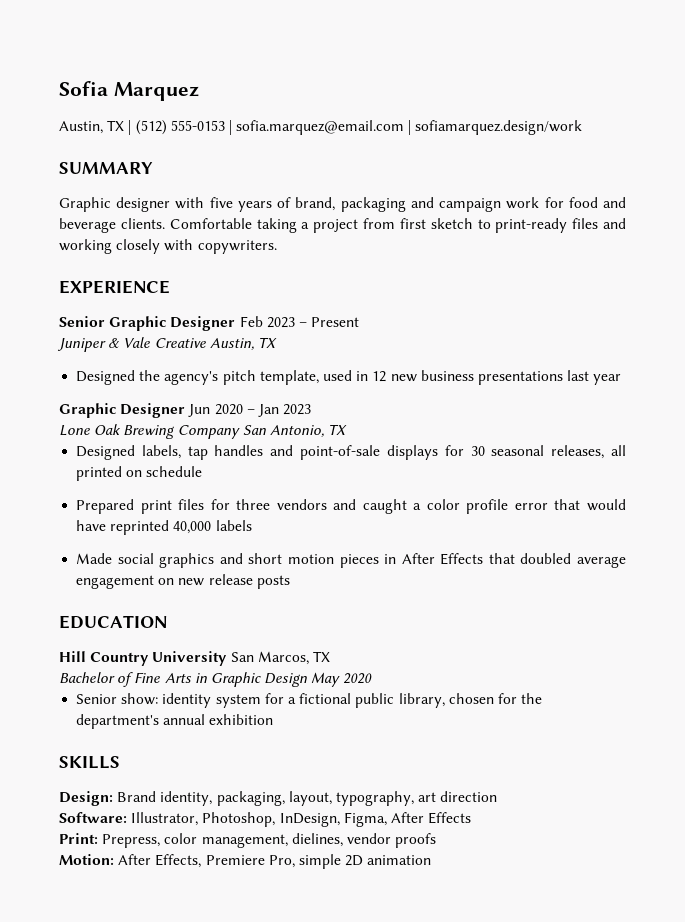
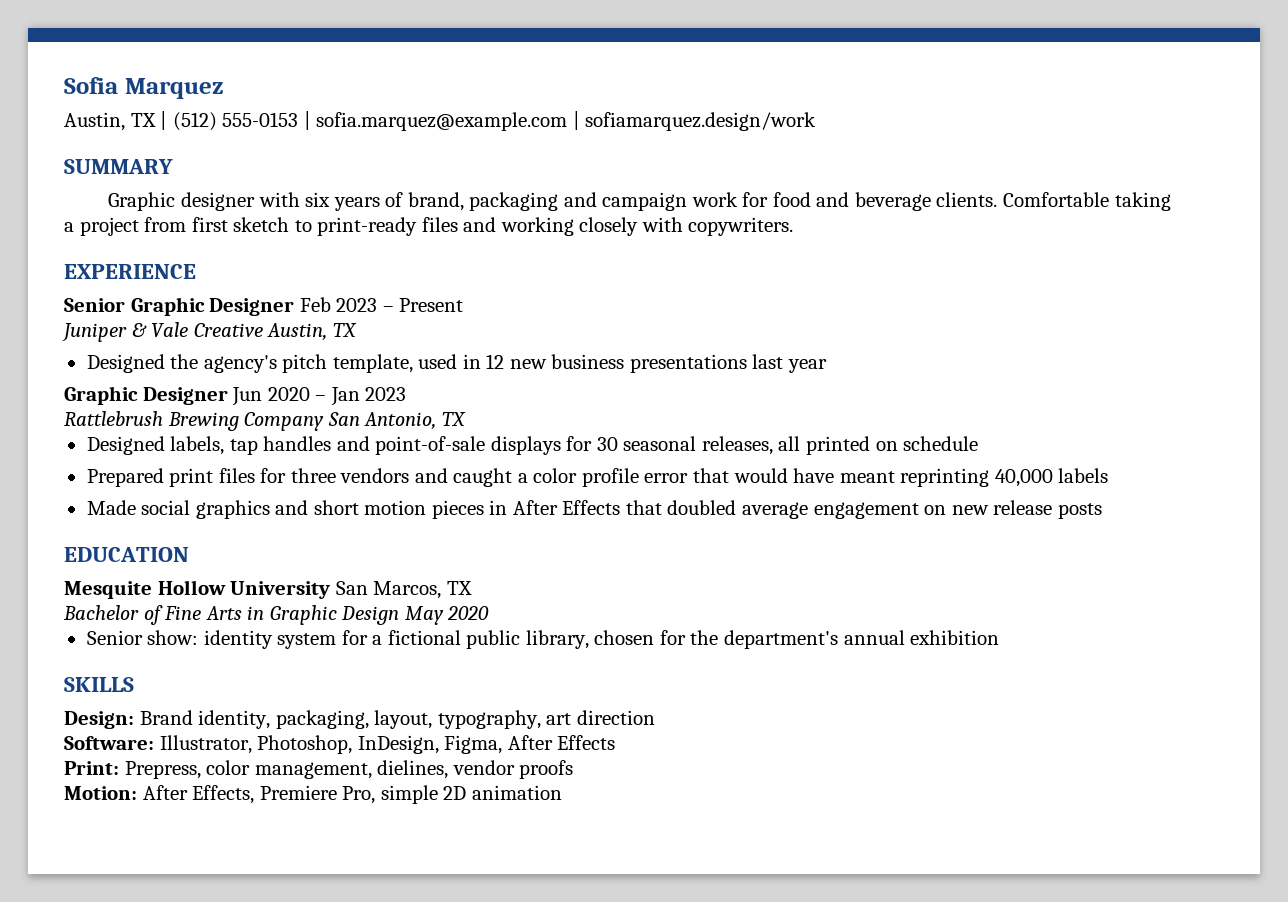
- Austin, TX | (512) 555-0153 | sofia.marquez@email.com | sofiamarquez.design/work
+ Austin, TX | (512) 555-0153 | sofia.marquez@example.com | sofiamarquez.design/work
- Graphic designer with five years of brand, packaging and campaign work for food and beverage clients.
+ Graphic designer with six years of brand, packaging and campaign work for food and beverage clients.
- Lone Oak Brewing Company San Antonio, TX
+ Rattlebrush Brewing Company San Antonio, TX
- Prepared print files for three vendors and caught a color profile error that would have reprinted 40,000 labels
+ Prepared print files for three vendors and caught a color profile error that would have meant reprinting 40,000 labels
- Hill Country University San Marcos, TX
+ Mesquite Hollow University San Marcos, TX

